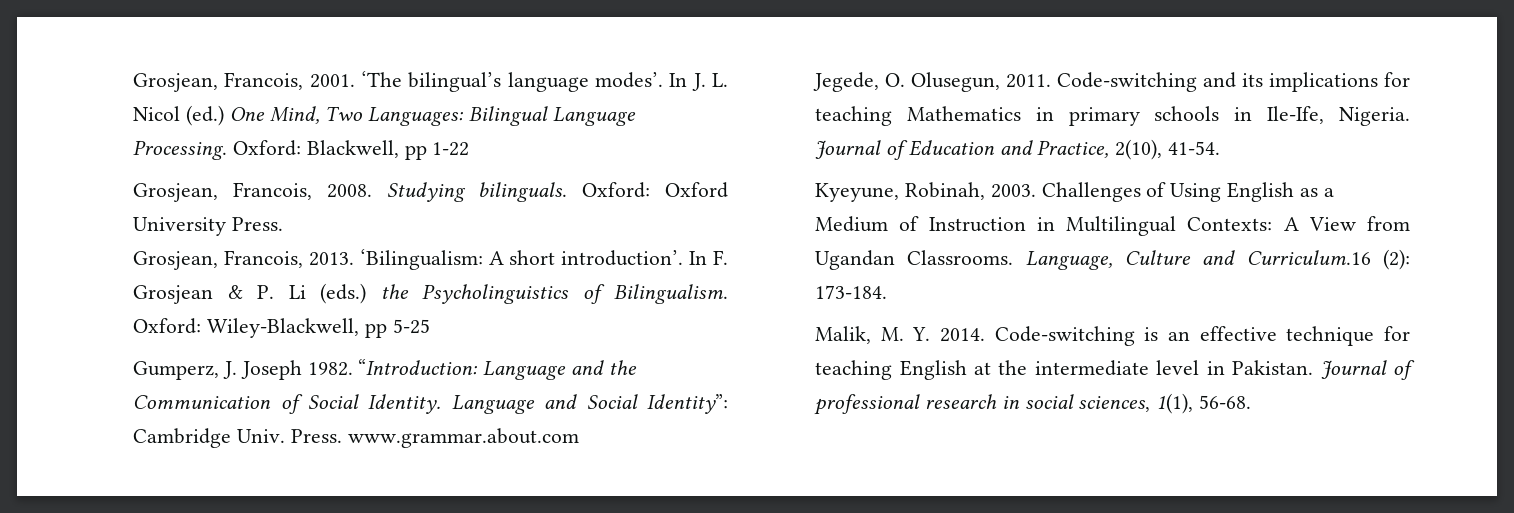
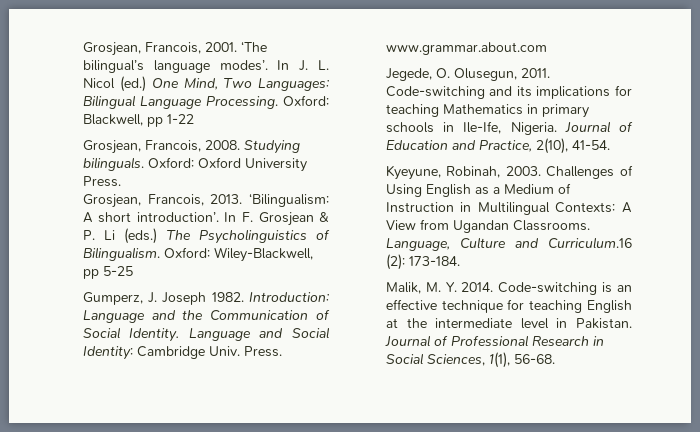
- In F. Grosjean & P. Li (eds.) the Psycholinguistics of Bilingualism.
+ In F. Grosjean & P. Li (eds.) The Psycholinguistics of Bilingualism.
- “Introduction: Language and the Communication of Social Identity.
+ Introduction: Language and the Communication of Social Identity.
- Language and Social Identity”: Cambridge Univ.
+ Language and Social Identity: Cambridge Univ.
- Journal of professional research in social sciences, 1(1), 56-68.
+ Journal of Professional Research in Social Sciences, 1(1), 56-68.

